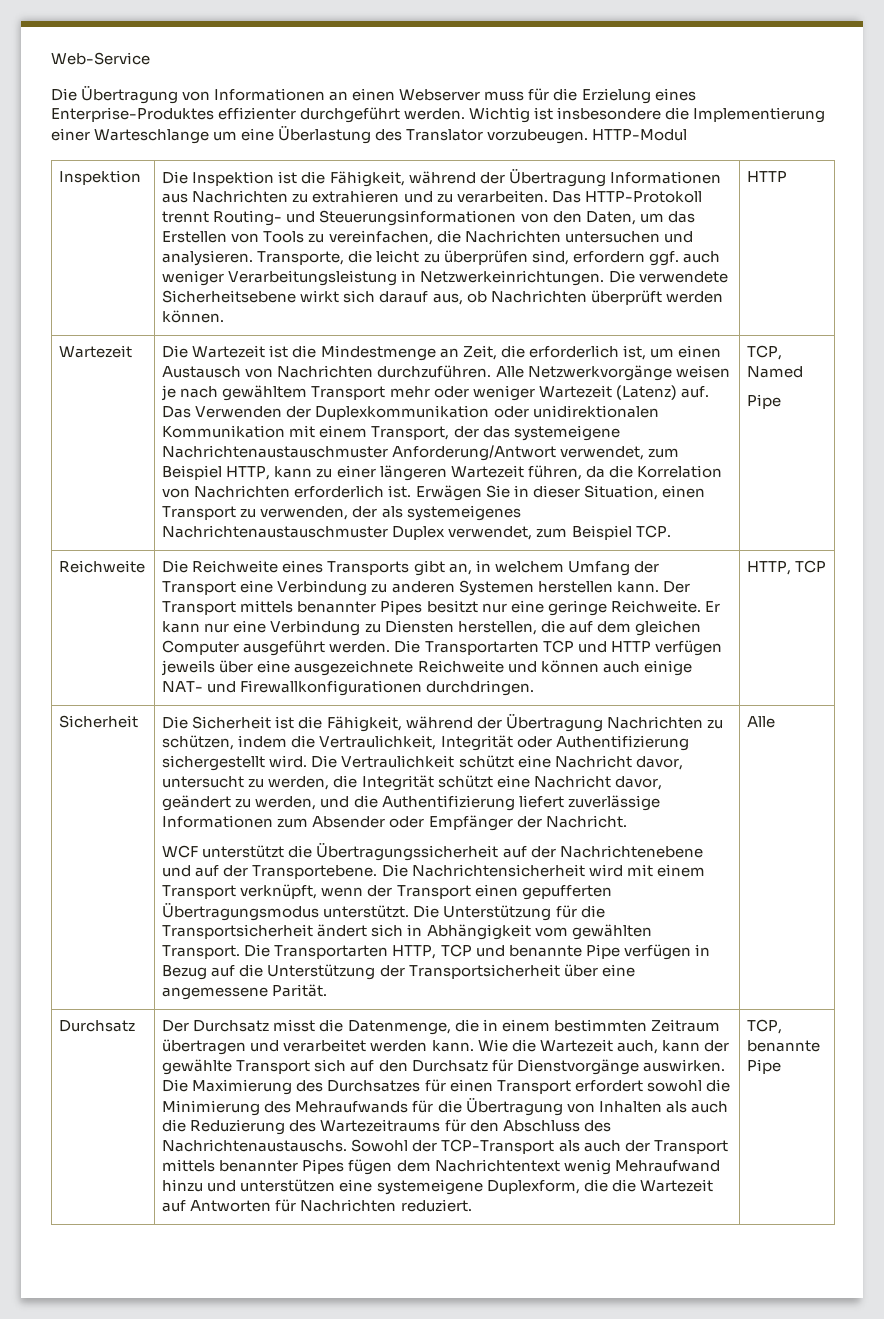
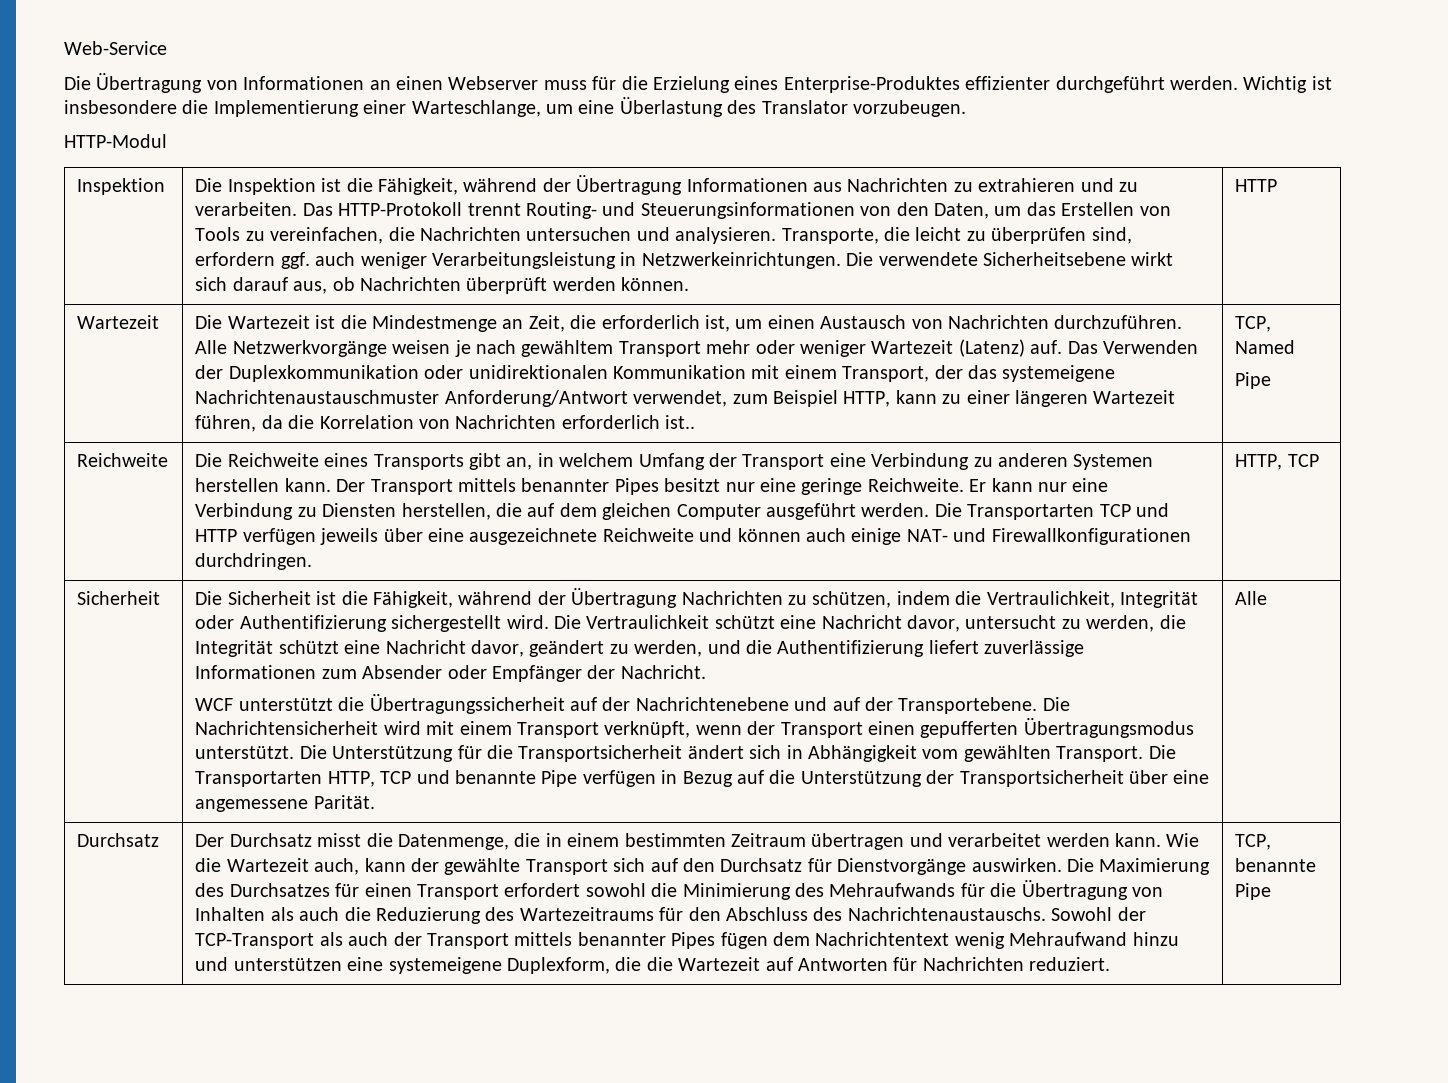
- Wichtig ist insbesondere die Implementierung einer Warteschlange um eine Überlastung des Translator vorzubeugen. HTTP-Modul
+ Wichtig ist insbesondere die Implementierung einer Warteschlange, um eine Überlastung des Translator vorzubeugen.
+ HTTP-Modul
- Das Verwenden der Duplexkommunikation oder unidirektionalen Kommunikation mit einem Transport, der das systemeigene Nachrichtenaustauschmuster Anforderung/Antwort verwendet, zum Beispiel HTTP, kann zu einer längeren Wartezeit führen, da die Korrelation von Nachrichten erforderlich ist. Erwägen Sie in dieser Situation, einen Transport zu verwenden, der als systemeigenes Nachrichtenaustauschmuster Duplex verwendet, zum Beispiel TCP.
+ Das Verwenden der Duplexkommunikation oder unidirektionalen Kommunikation mit einem Transport, der das systemeigene Nachrichtenaustauschmuster Anforderung/Antwort verwendet, zum Beispiel HTTP, kann zu einer längeren Wartezeit führen, da die Korrelation von Nachrichten erforderlich ist..

